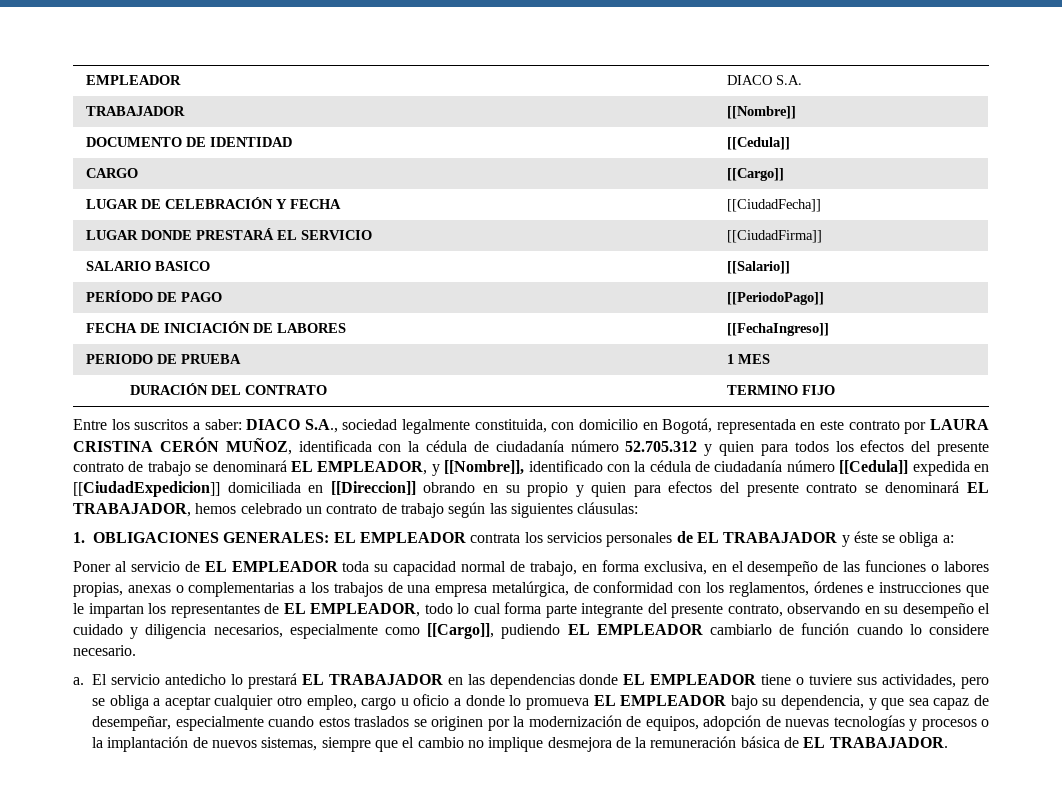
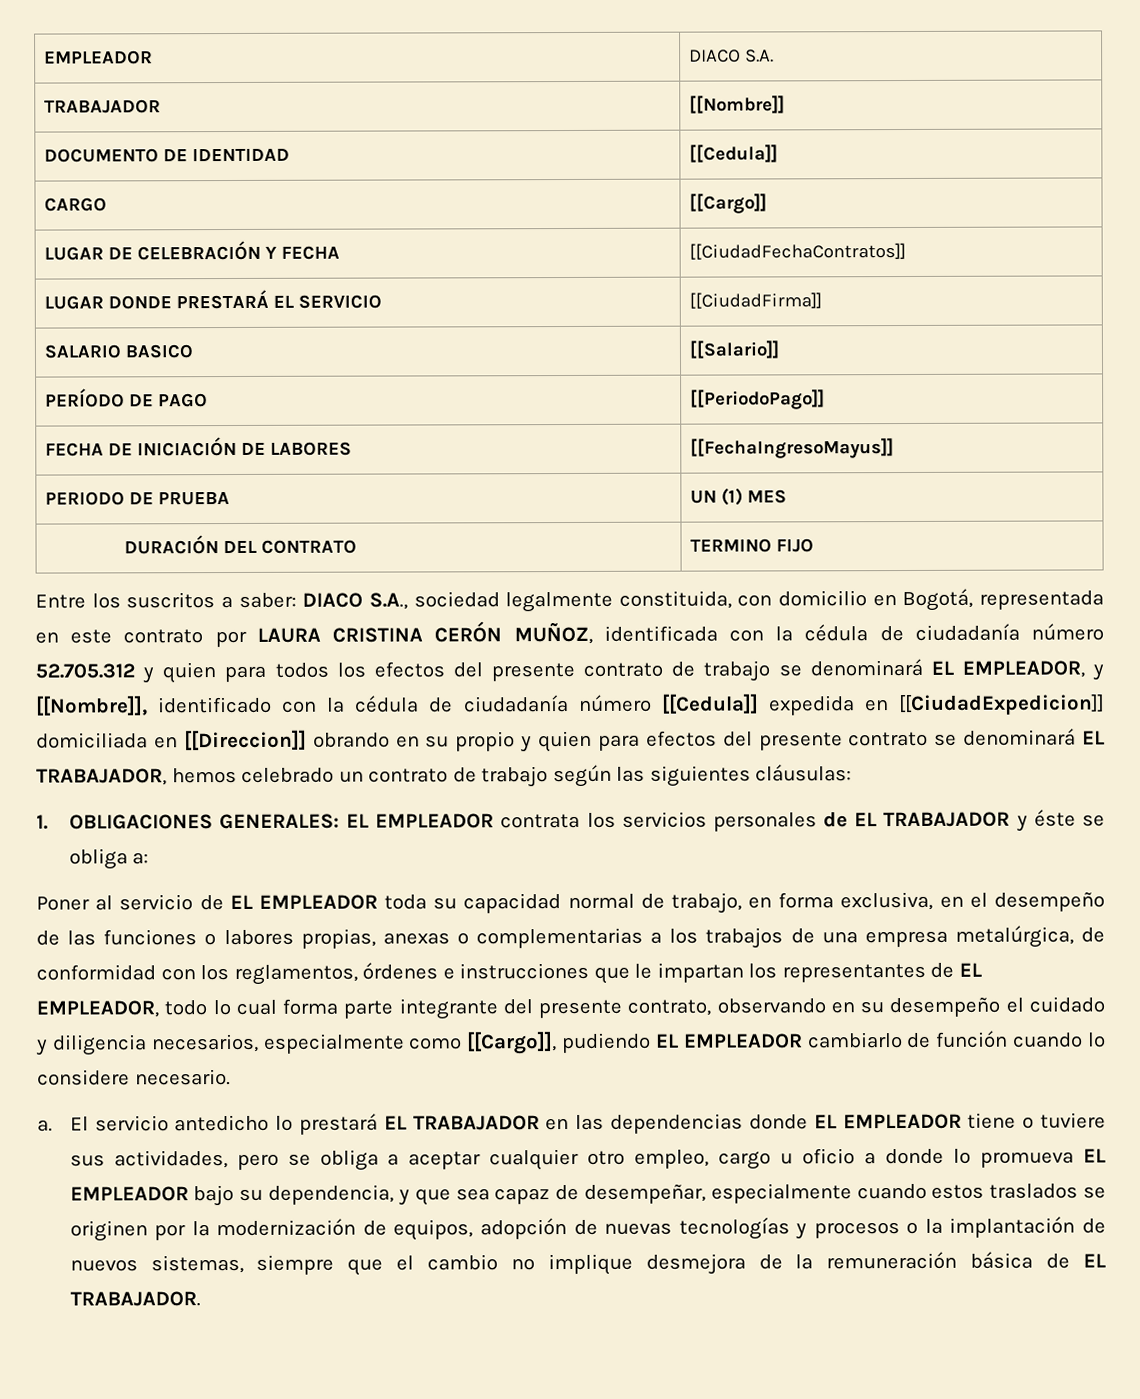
- LUGAR DE CELEBRACIÓN Y FECHA | [[CiudadFecha]]
+ LUGAR DE CELEBRACIÓN Y FECHA | [[CiudadFechaContratos]]
- FECHA DE INICIACIÓN DE LABORES | [[FechaIngreso]]
+ FECHA DE INICIACIÓN DE LABORES | [[FechaIngresoMayus]]
- PERIODO DE PRUEBA | 1 MES
+ PERIODO DE PRUEBA | UN (1) MES

